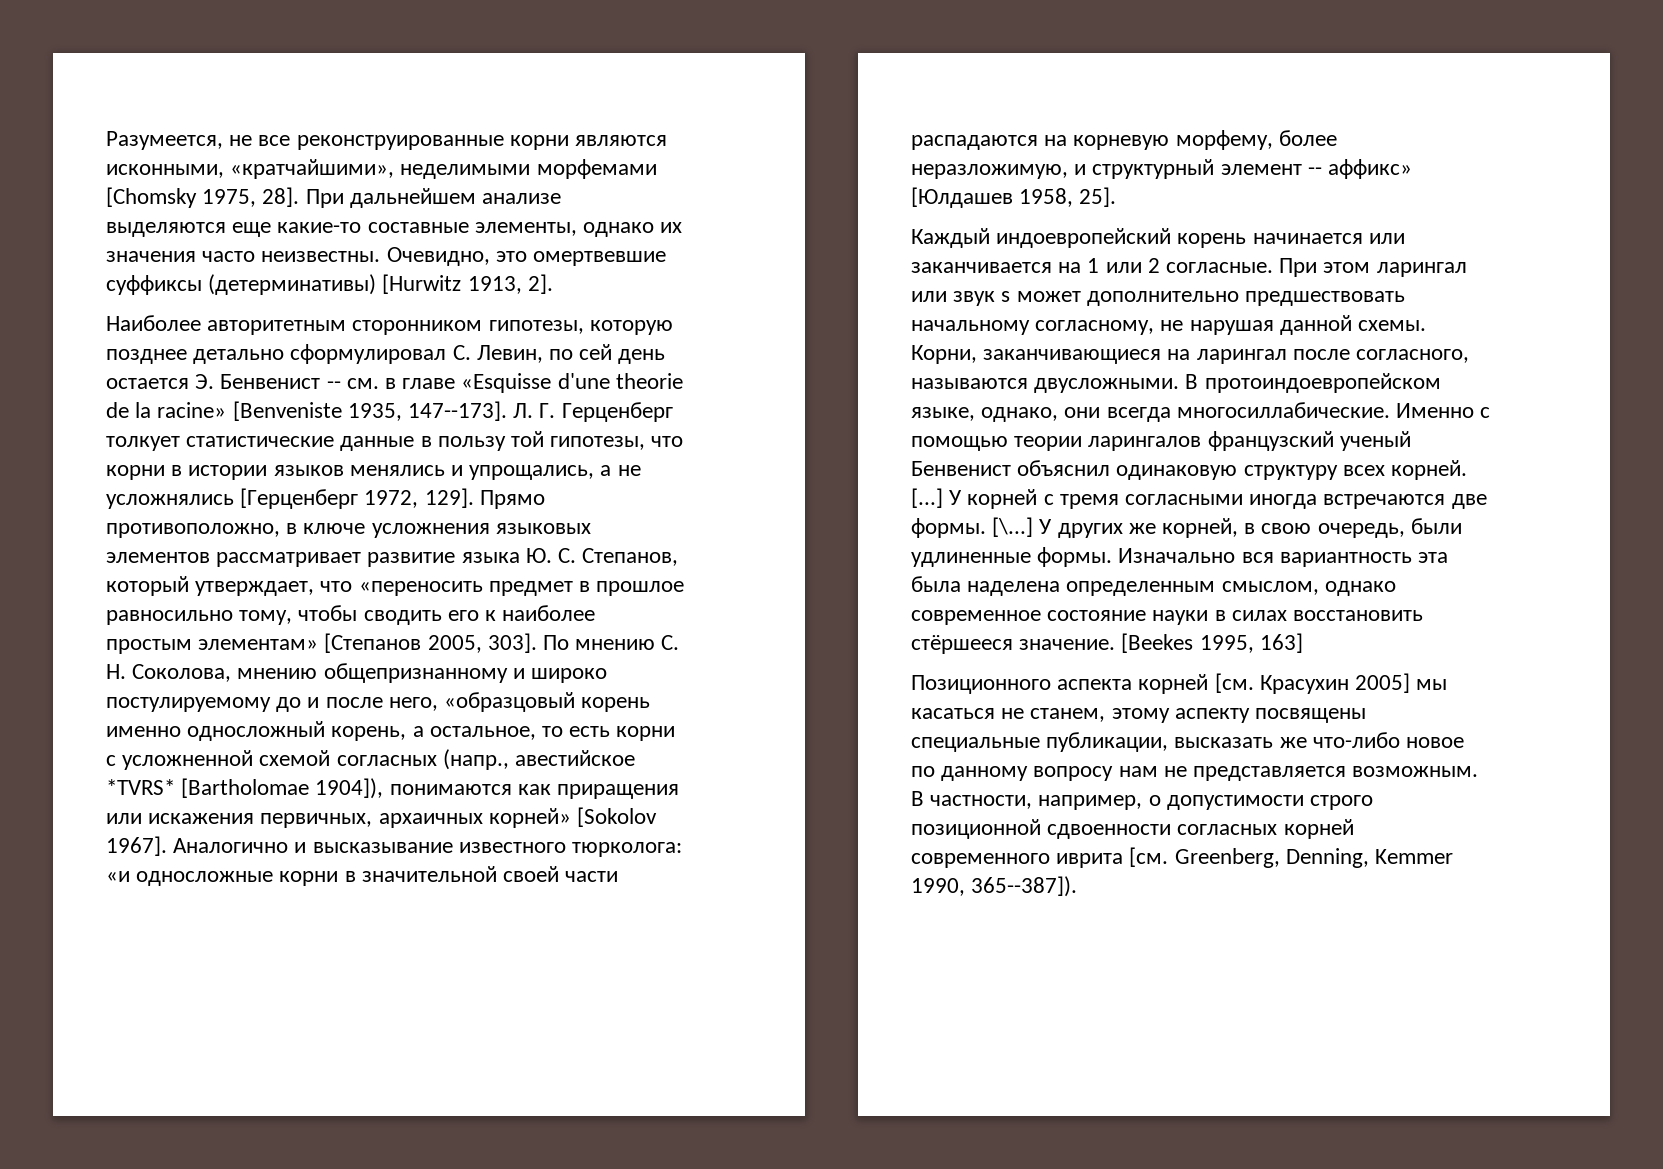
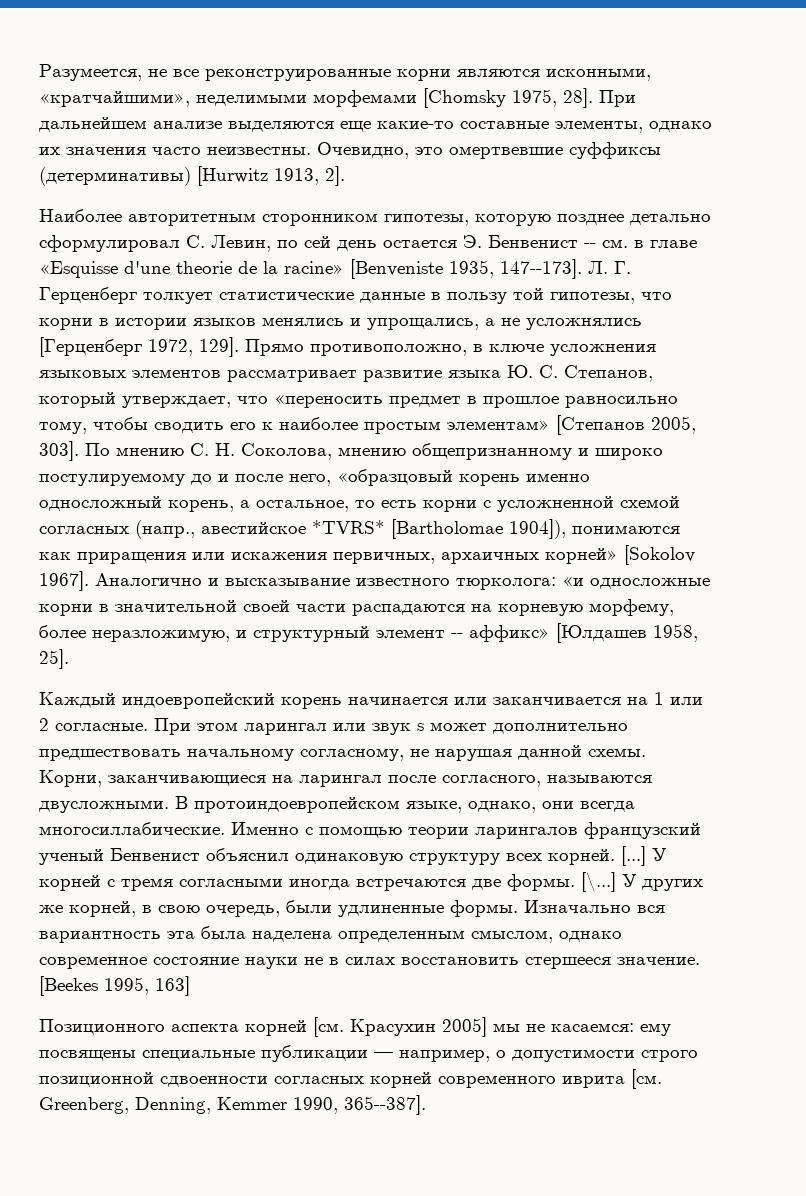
- Изначально вся вариантность эта была наделена определенным смыслом, однако современное состояние науки в силах восстановить стёршееся значение.
+ Изначально вся вариантность эта была наделена определенным смыслом, однако современное состояние науки не в силах восстановить стершееся значение.
- Позиционного аспекта корней [см. Красухин 2005] мы касаться не станем, этому аспекту посвящены специальные публикации, высказать же что-либо новое по данному вопросу нам не представляется возможным. В частности, например, о допустимости строго позиционной сдвоенности согласных корней современного иврита [см. Greenberg, Denning, Kemmer 1990, 365--387]).
+ Позиционного аспекта корней [см. Красухин 2005] мы не касаемся: ему посвящены специальные публикации — например, о допустимости строго позиционной сдвоенности согласных корней современного иврита [см. Greenberg, Denning, Kemmer 1990, 365--387].

